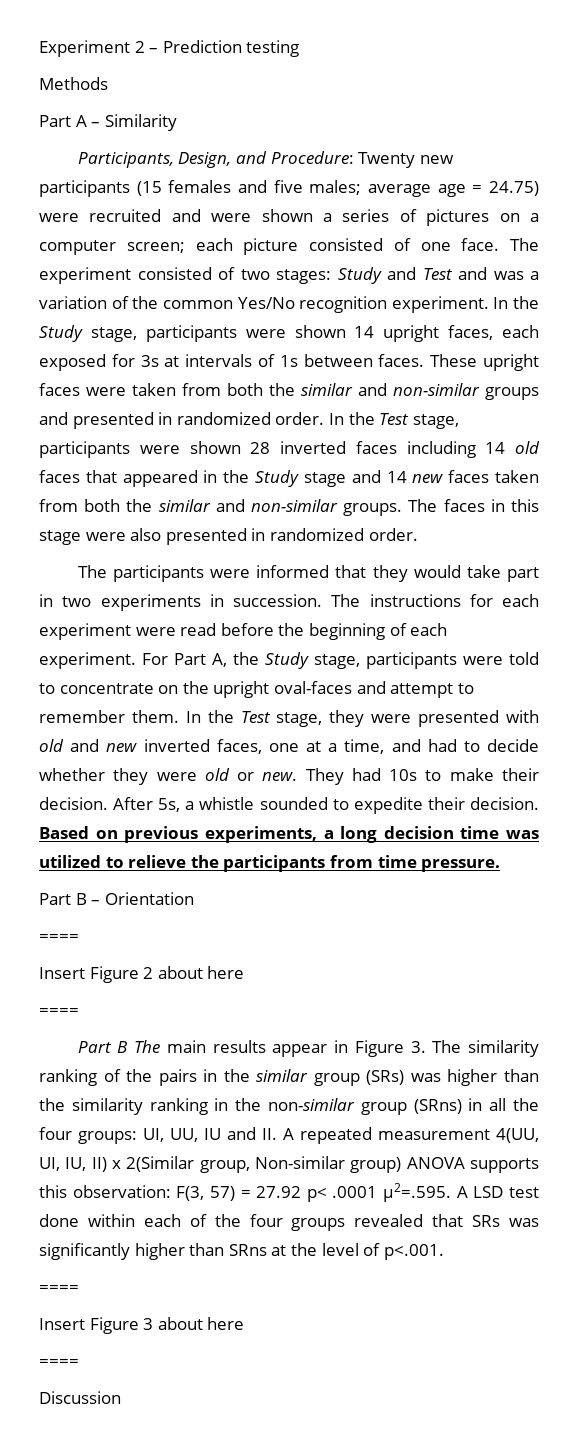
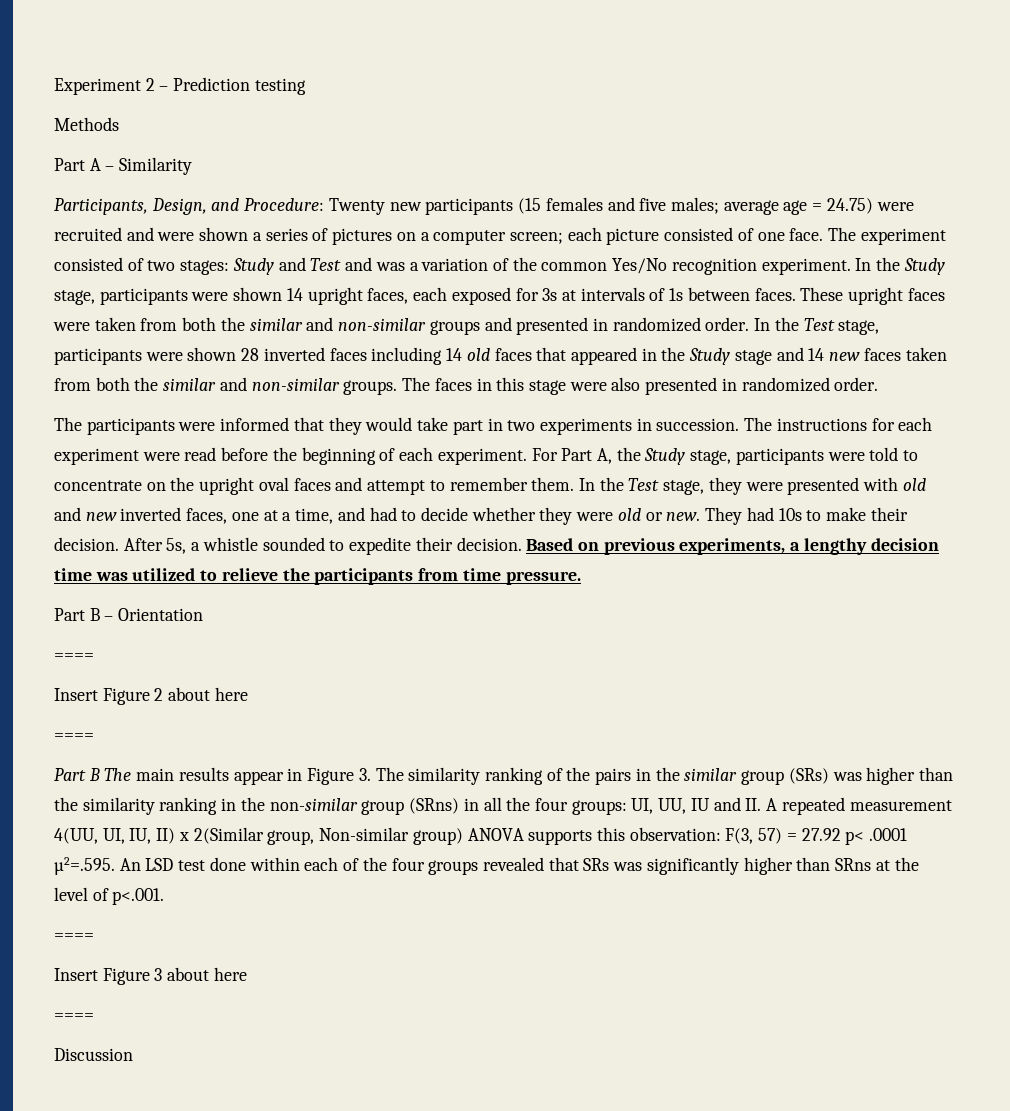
- For Part A, the Study stage, participants were told to concentrate on the upright oval-faces and attempt to remember them.
+ For Part A, the Study stage, participants were told to concentrate on the upright oval faces and attempt to remember them.
- Based on previous experiments, a long decision time was utilized to relieve the participants from time pressure.
+ Based on previous experiments, a lengthy decision time was utilized to relieve the participants from time pressure.
- F(3, 57) = 27.92 p< .0001 µ2=.595. A LSD test done within each of the four groups revealed that SRs was significantly higher than SRns at the level of p<.001.
+ F(3, 57) = 27.92 p< .0001 µ2=.595. An LSD test done within each of the four groups revealed that SRs was significantly higher than SRns at the level of p<.001.

